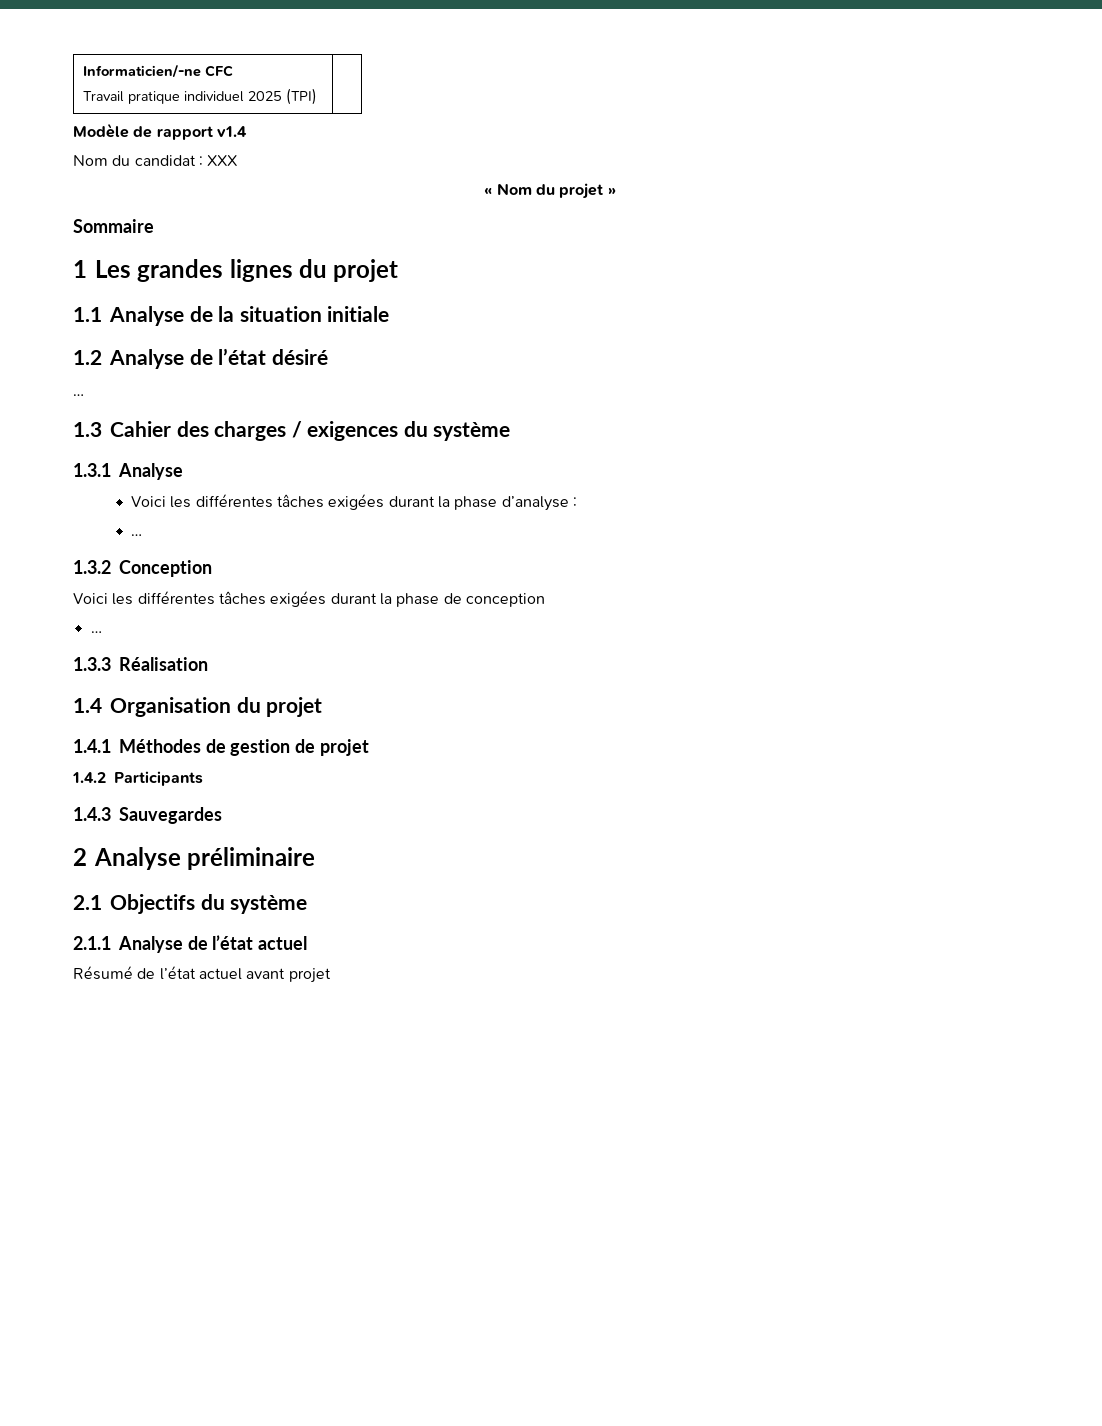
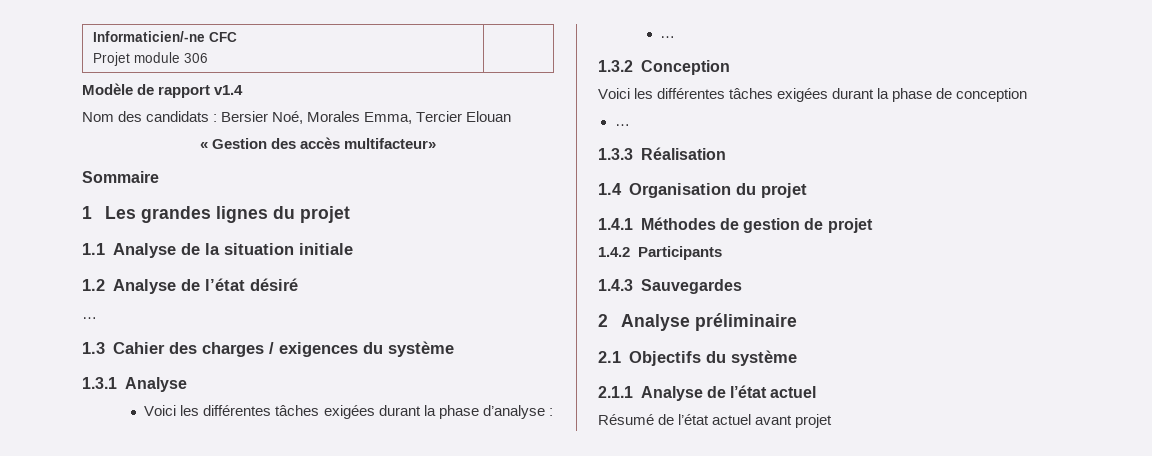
  Informaticien/-ne CFC
- Travail pratique individuel 2025 (TPI) |
+ Projet module 306 |
- Nom du candidat : XXX
- « Nom du projet »
+ Nom des candidats : Bersier Noé, Morales Emma, Tercier Elouan
+ « Gestion des accès multifacteur»

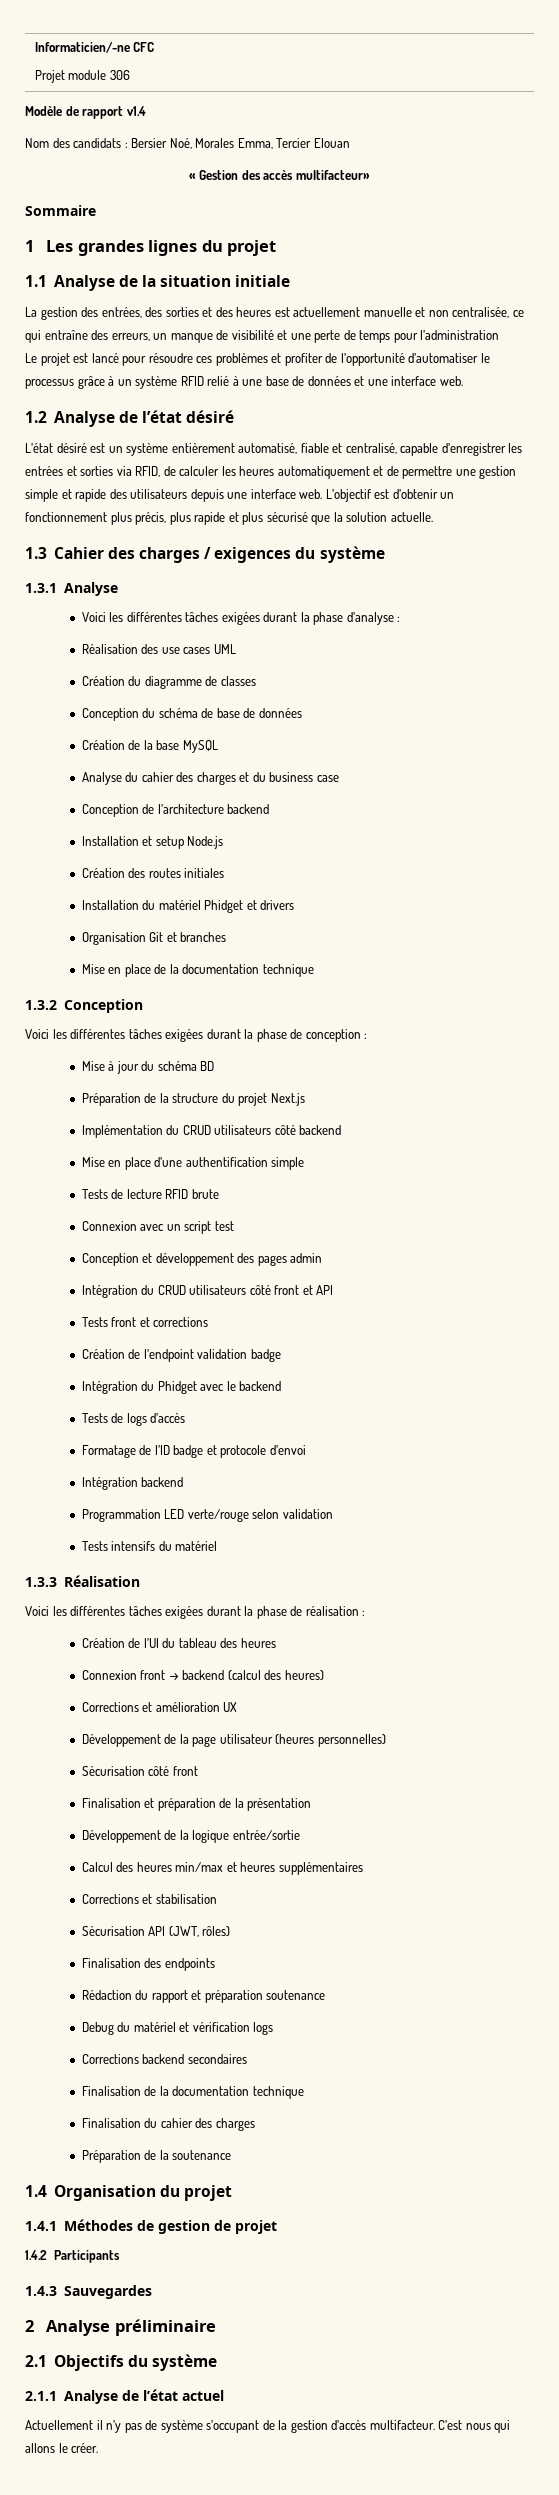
+ La gestion des entrées, des sorties et des heures est actuellement manuelle et non centralisée, ce qui entraîne des erreurs, un manque de visibilité et une perte de temps pour l’administration
+ Le projet est lancé pour résoudre ces problèmes et profiter de l’opportunité d’automatiser le processus grâce à un système RFID relié à une base de données et une interface web.
  1.2 Analyse de l’état désiré
- …
+ L’état désiré est un système entièrement automatisé, fiable et centralisé, capable d’enregistrer les entrées et sorties via RFID, de calculer les heures automatiquement et de permettre une gestion simple et rapide des utilisateurs depuis une interface web. L’objectif est d’obtenir un fonctionnement plus précis, plus rapide et plus sécurisé que la solution actuelle.
  Voici les différentes tâches exigées durant la phase d’analyse :
- …
+ Réalisation des use cases UML
+ Création du diagramme de classes
+ Conception du schéma de base de données
+ Création de la base MySQL
+ Analyse du cahier des charges et du business case
+ Conception de l’architecture backend
+ Installation et setup Node.js
+ Création des routes initiales
+ Installation du matériel Phidget et drivers
+ Organisation Git et branches
+ Mise en place de la documentation technique
- Voici les différentes tâches exigées durant la phase de conception
- …
+ Voici les différentes tâches exigées durant la phase de conception :
+ Mise à jour du schéma BD
+ Préparation de la structure du projet Next.js
+ Implémentation du CRUD utilisateurs côté backend
+ Mise en place d’une authentification simple
+ Tests de lecture RFID brute
+ Connexion avec un script test
+ Conception et développement des pages admin
+ Intégration du CRUD utilisateurs côté front et API
+ Tests front et corrections
+ Création de l’endpoint validation badge
+ Intégration du Phidget avec le backend
+ Tests de logs d’accès
+ Formatage de l’ID badge et protocole d’envoi
+ Intégration backend
+ Programmation LED verte/rouge selon validation
+ Tests intensifs du matériel
  1.3.3 Réalisation
+ Voici les différentes tâches exigées durant la phase de réalisation :
+ Création de l’UI du tableau des heures
+ Connexion front → backend (calcul des heures)
+ Corrections et amélioration UX
+ Développement de la page utilisateur (heures personnelles)
+ Sécurisation côté front
+ Finalisation et préparation de la présentation
+ Développement de la logique entrée/sortie
+ Calcul des heures min/max et heures supplémentaires
+ Corrections et stabilisation
+ Sécurisation API (JWT, rôles)
+ Finalisation des endpoints
+ Rédaction du rapport et préparation soutenance
+ Debug du matériel et vérification logs
+ Corrections backend secondaires
+ Finalisation de la documentation technique
+ Finalisation du cahier des charges
+ Préparation de la soutenance
- Résumé de l’état actuel avant projet
+ Actuellement il n’y pas de système s’occupant de la gestion d’accès multifacteur. C’est nous qui allons le créer.

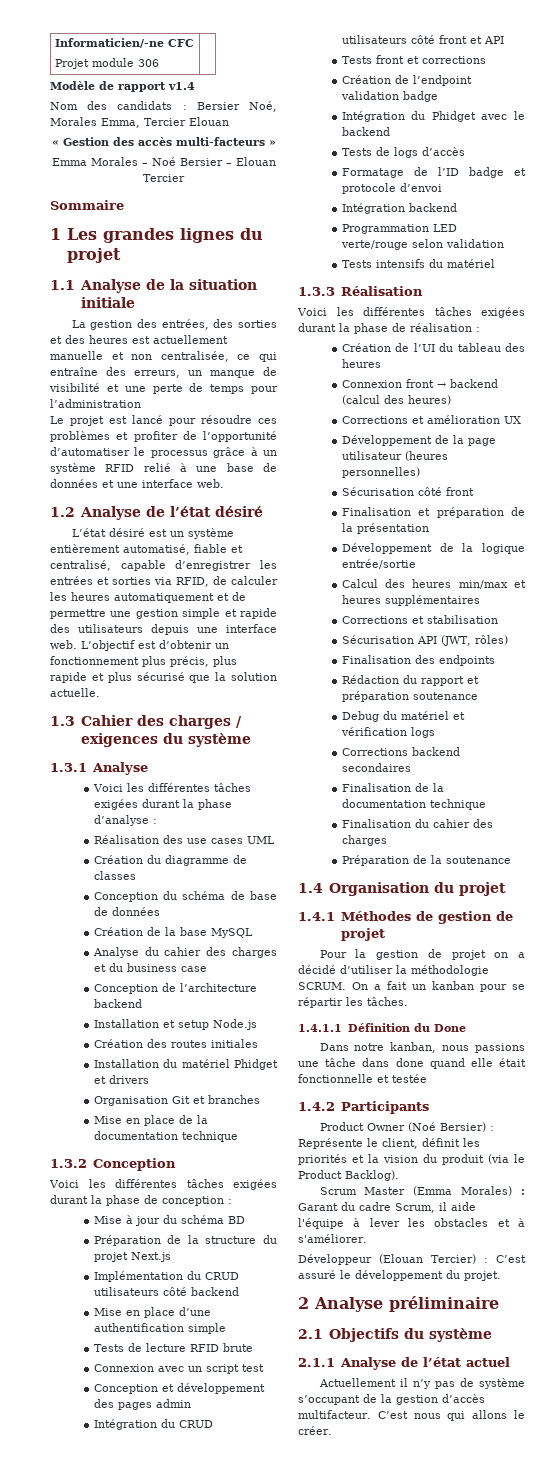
- « Gestion des accès multifacteur»
+ « Gestion des accès multi-facteurs »
+ Emma Morales – Noé Bersier – Elouan Tercier
+ Pour la gestion de projet on a décidé d’utiliser la méthodologie SCRUM. On a fait un kanban pour se répartir les tâches.
+ 1.4.1.1 Définition du Done
+ Dans notre kanban, nous passions une tâche dans done quand elle était fonctionnelle et testée
  1.4.2 Participants
- 1.4.3 Sauvegardes
+ Product Owner (Noé Bersier) : Représente le client, définit les priorités et la vision du produit (via le Product Backlog).
+ Scrum Master (Emma Morales) : Garant du cadre Scrum, il aide l'équipe à lever les obstacles et à s'améliorer.
+ Développeur (Elouan Tercier) : C’est assuré le développement du projet.

